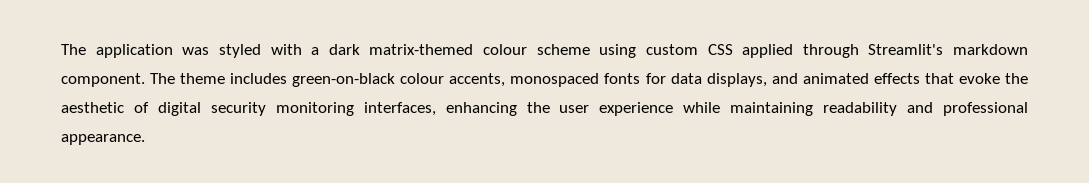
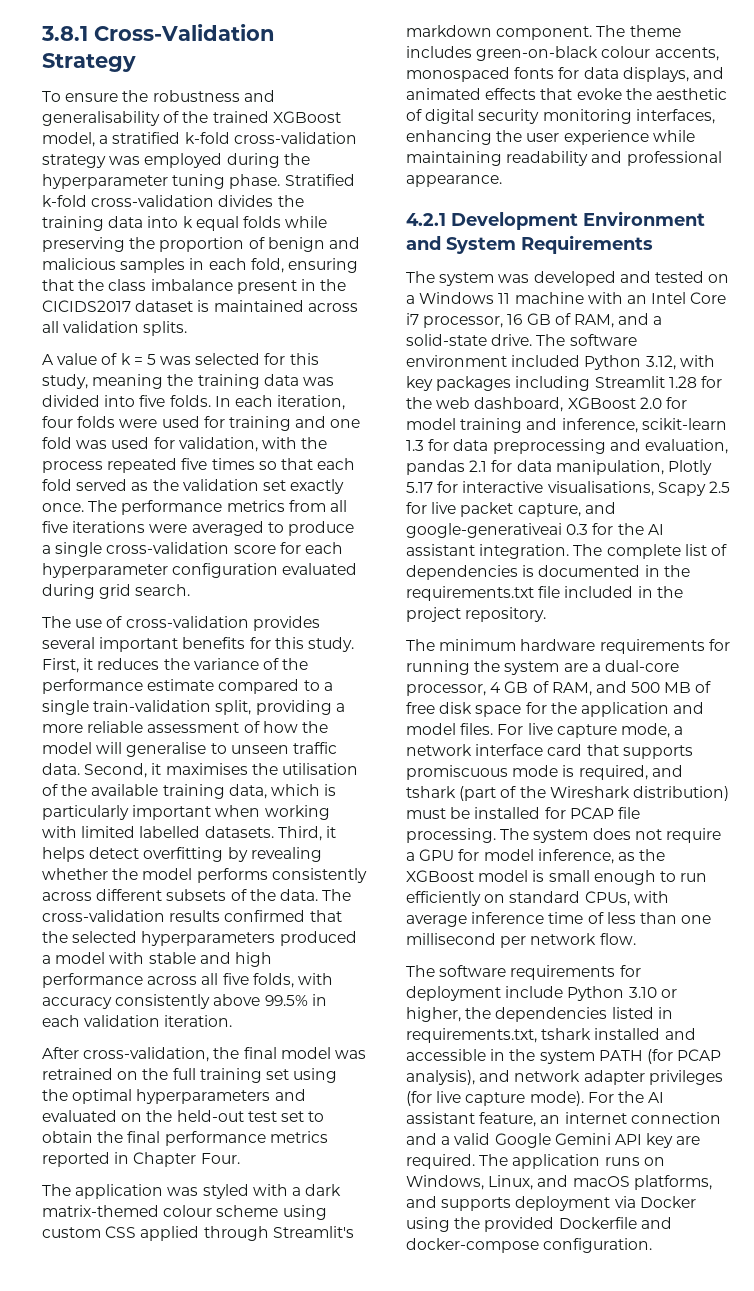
+ 3.8.1 Cross-Validation Strategy
+ To ensure the robustness and generalisability of the trained XGBoost model, a stratified k-fold cross-validation strategy was employed during the hyperparameter tuning phase. Stratified k-fold cross-validation divides the training data into k equal folds while preserving the proportion of benign and malicious samples in each fold, ensuring that the class imbalance present in the CICIDS2017 dataset is maintained across all validation splits.
+ A value of k = 5 was selected for this study, meaning the training data was divided into five folds. In each iteration, four folds were used for training and one fold was used for validation, with the process repeated five times so that each fold served as the validation set exactly once. The performance metrics from all five iterations were averaged to produce a single cross-validation score for each hyperparameter configuration evaluated during grid search.
+ The use of cross-validation provides several important benefits for this study. First, it reduces the variance of the performance estimate compared to a single train-validation split, providing a more reliable assessment of how the model will generalise to unseen traffic data. Second, it maximises the utilisation of the available training data, which is particularly important when working with limited labelled datasets. Third, it helps detect overfitting by revealing whether the model performs consistently across different subsets of the data. The cross-validation results confirmed that the selected hyperparameters produced a model with stable and high performance across all five folds, with accuracy consistently above 99.5% in each validation iteration.
+ After cross-validation, the final model was retrained on the full training set using the optimal hyperparameters and evaluated on the held-out test set to obtain the final performance metrics reported in Chapter Four.
+ 4.2.1 Development Environment and System Requirements
+ The system was developed and tested on a Windows 11 machine with an Intel Core i7 processor, 16 GB of RAM, and a solid-state drive. The software environment included Python 3.12, with key packages including Streamlit 1.28 for the web dashboard, XGBoost 2.0 for model training and inference, scikit-learn 1.3 for data preprocessing and evaluation, pandas 2.1 for data manipulation, Plotly 5.17 for interactive visualisations, Scapy 2.5 for live packet capture, and google-generativeai 0.3 for the AI assistant integration. The complete list of dependencies is documented in the requirements.txt file included in the project repository.
+ The minimum hardware requirements for running the system are a dual-core processor, 4 GB of RAM, and 500 MB of free disk space for the application and model files. For live capture mode, a network interface card that supports promiscuous mode is required, and tshark (part of the Wireshark distribution) must be installed for PCAP file processing. The system does not require a GPU for model inference, as the XGBoost model is small enough to run efficiently on standard CPUs, with average inference time of less than one millisecond per network flow.
+ The software requirements for deployment include Python 3.10 or higher, the dependencies listed in requirements.txt, tshark installed and accessible in the system PATH (for PCAP analysis), and network adapter privileges (for live capture mode). For the AI assistant feature, an internet connection and a valid Google Gemini API key are required. The application runs on Windows, Linux, and macOS platforms, and supports deployment via Docker using the provided Dockerfile and docker-compose configuration.

